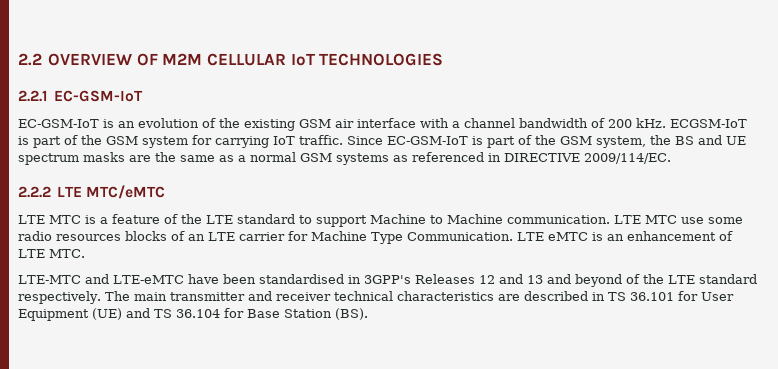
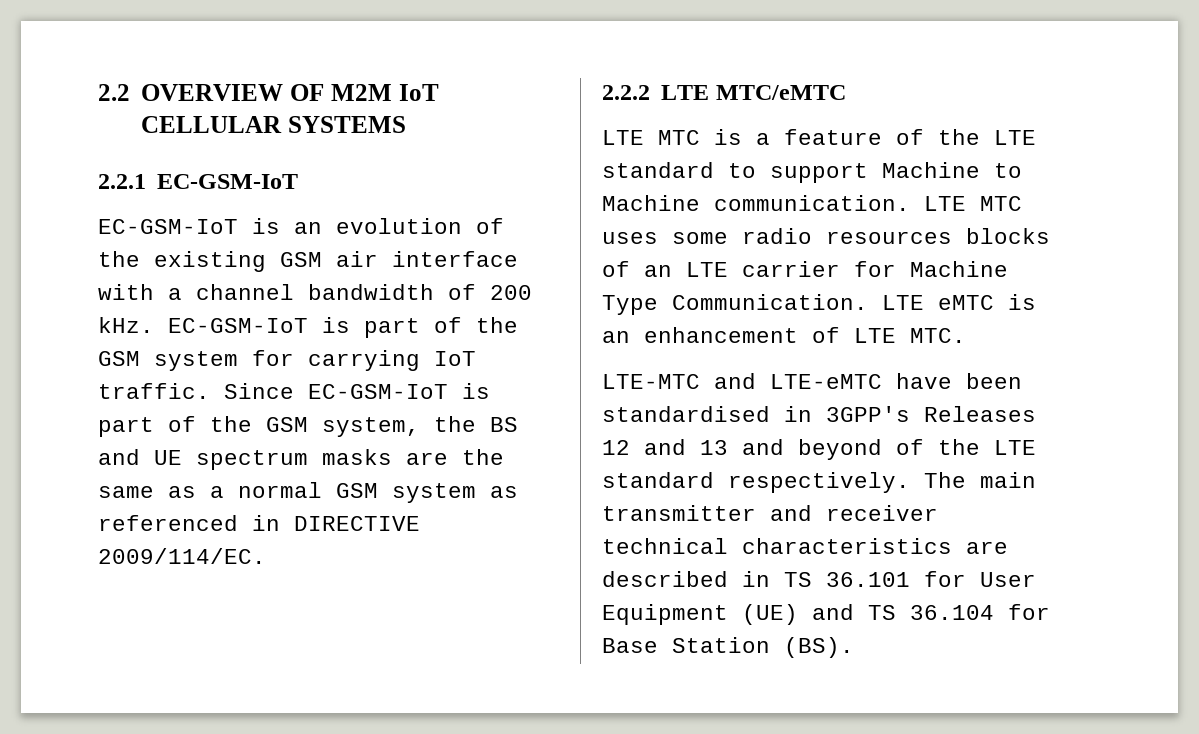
- 2.2 OVERVIEW OF M2M CELLULAR IoT TECHNOLOGIES
+ 2.2 OVERVIEW OF M2M IoT CELLULAR SYSTEMS
- ECGSM-IoT is part of the GSM system for carrying IoT traffic.
+ EC-GSM-IoT is part of the GSM system for carrying IoT traffic.
- Since EC-GSM-IoT is part of the GSM system, the BS and UE spectrum masks are the same as a normal GSM systems as referenced in DIRECTIVE 2009/114/EC.
+ Since EC-GSM-IoT is part of the GSM system, the BS and UE spectrum masks are the same as a normal GSM system as referenced in DIRECTIVE 2009/114/EC.
- LTE MTC use some radio resources blocks of an LTE carrier for Machine Type Communication.
+ LTE MTC uses some radio resources blocks of an LTE carrier for Machine Type Communication.

